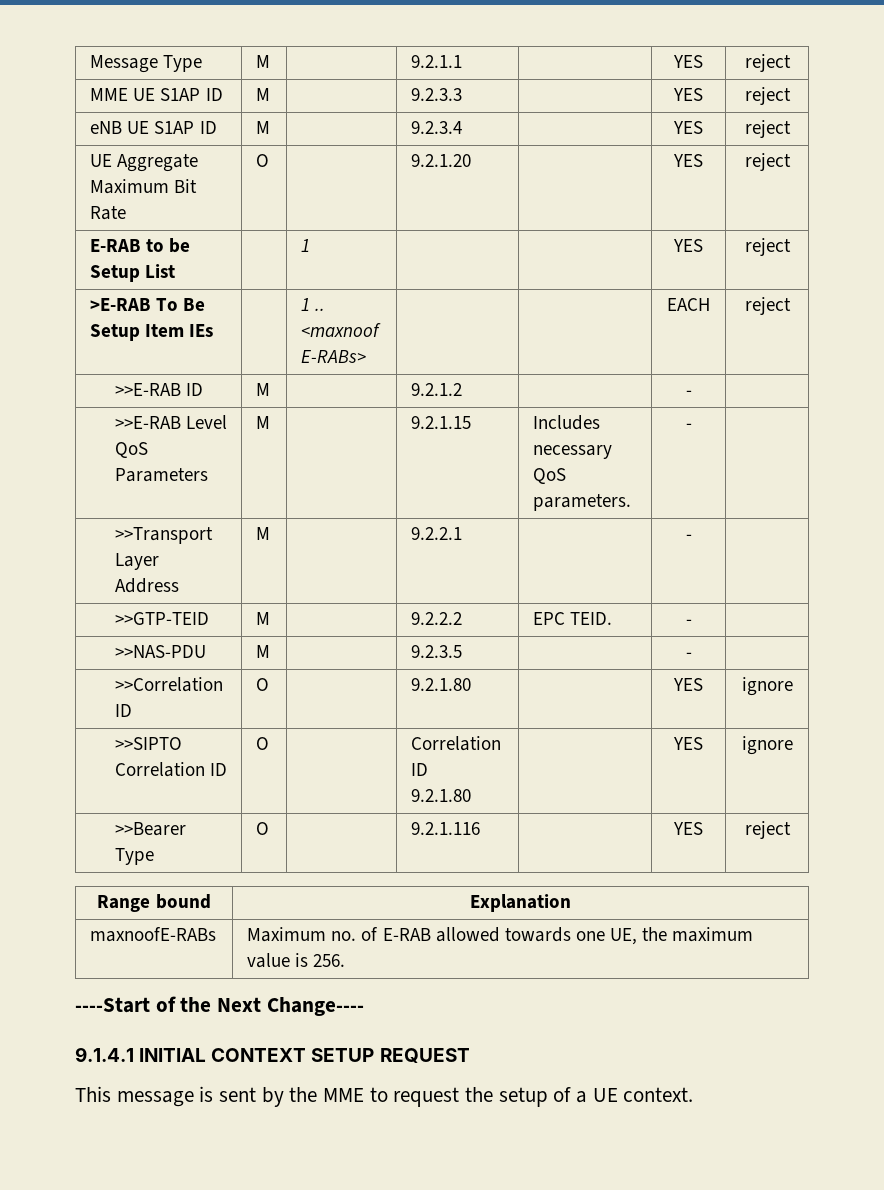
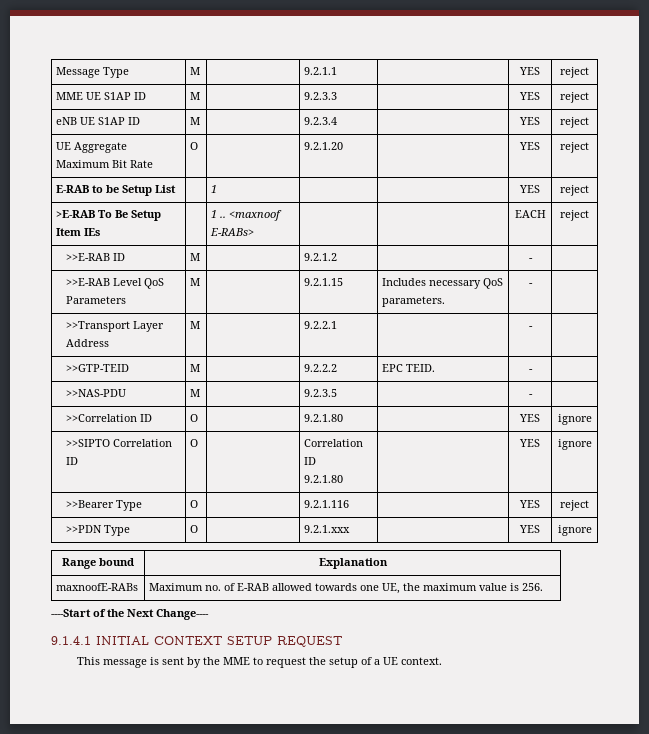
+ >>PDN Type | O | | 9.2.1.xxx | | YES | ignore

